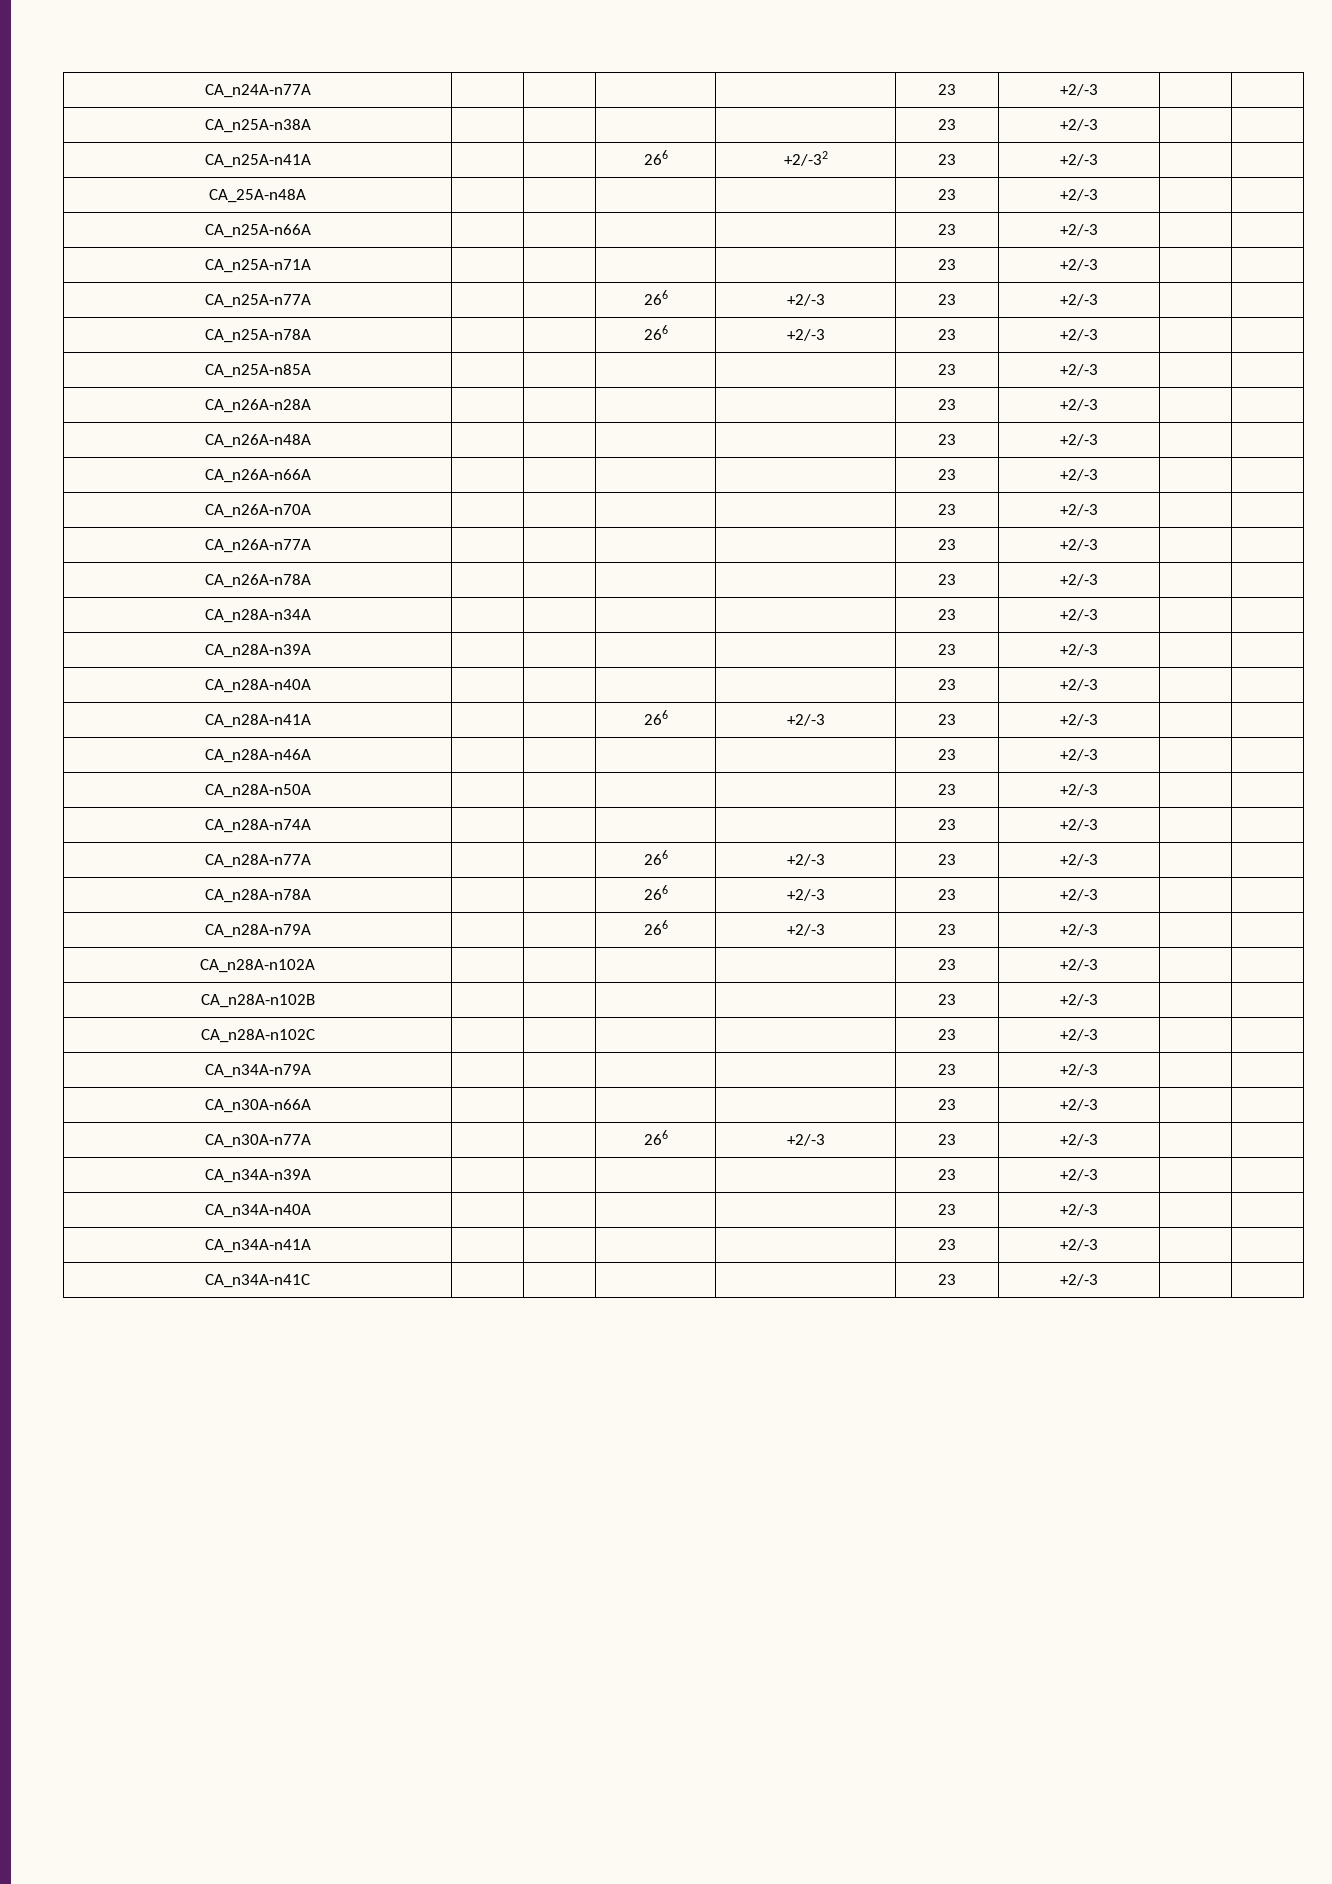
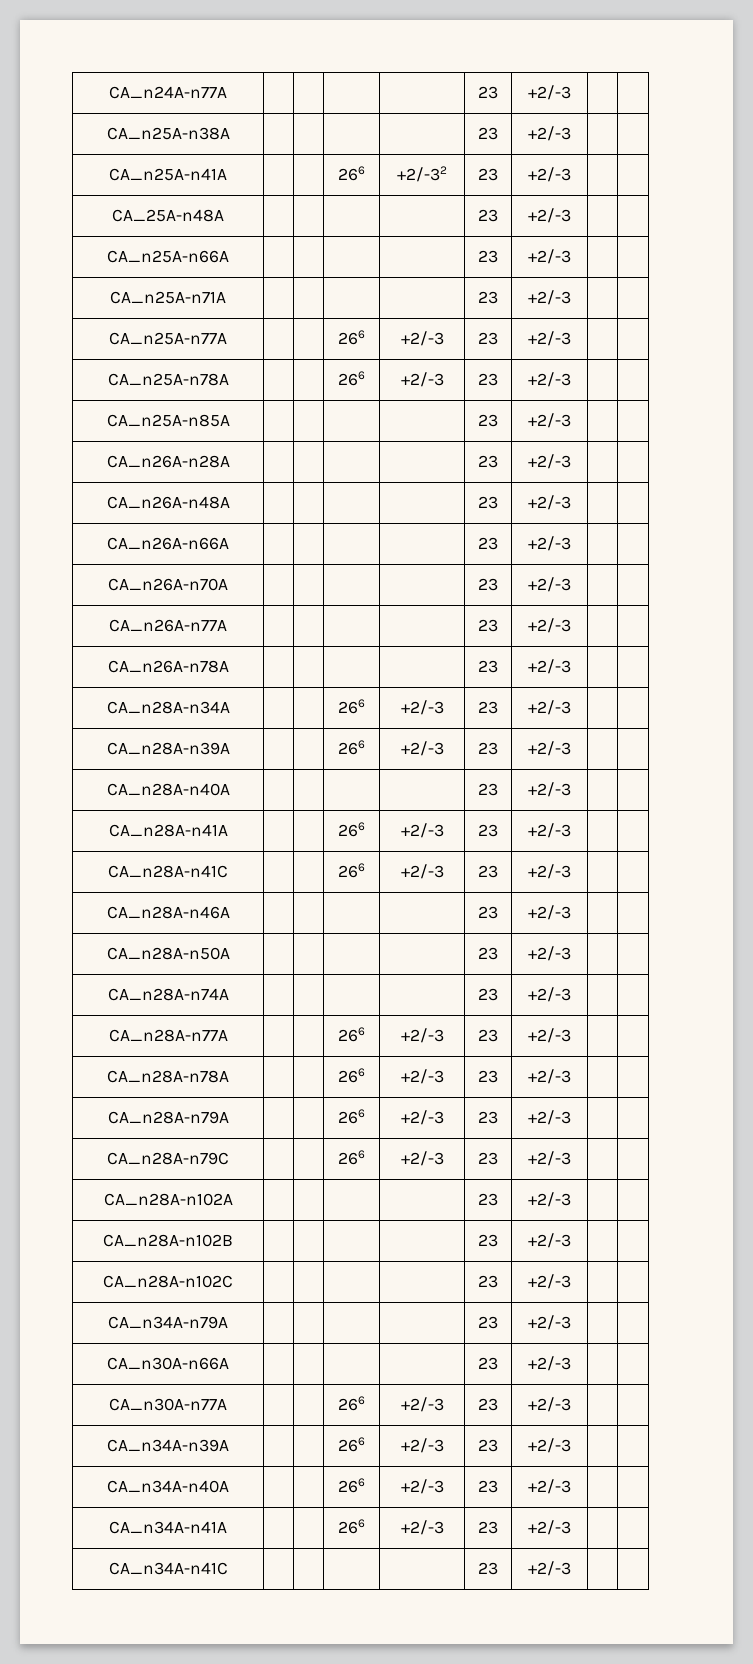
- CA_n28A-n34A | | | | | 23 | +2/-3 | |
+ CA_n28A-n34A | | | 266 | +2/-3 | 23 | +2/-3 | |
- CA_n28A-n39A | | | | | 23 | +2/-3 | |
+ CA_n28A-n39A | | | 266 | +2/-3 | 23 | +2/-3 | |
+ CA_n28A-n41C | | | 266 | +2/-3 | 23 | +2/-3 | |
+ CA_n28A-n79C | | | 266 | +2/-3 | 23 | +2/-3 | |
- CA_n34A-n39A | | | | | 23 | +2/-3 | |
+ CA_n34A-n39A | | | 266 | +2/-3 | 23 | +2/-3 | |
- CA_n34A-n40A | | | | | 23 | +2/-3 | |
+ CA_n34A-n40A | | | 266 | +2/-3 | 23 | +2/-3 | |
- CA_n34A-n41A | | | | | 23 | +2/-3 | |
+ CA_n34A-n41A | | | 266 | +2/-3 | 23 | +2/-3 | |

